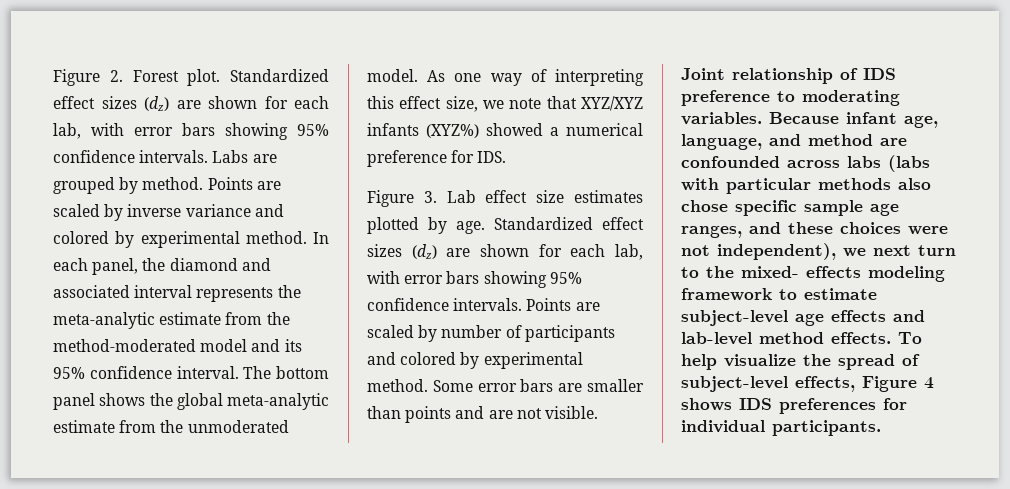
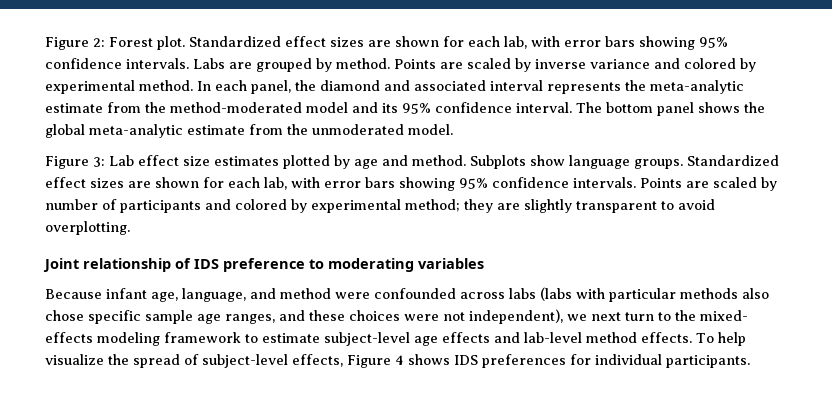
- Figure 2. Forest plot. Standardized effect sizes (dz) are shown for each lab, with error bars showing 95% confidence intervals.
+ Figure 2: Forest plot. Standardized effect sizes are shown for each lab, with error bars showing 95% confidence intervals.
- The bottom panel shows the global meta-analytic estimate from the unmoderated model. As one way of interpreting this effect size, we note that XYZ/XYZ infants (XYZ%) showed a numerical preference for IDS.
- Figure 3. Lab effect size estimates plotted by age. Standardized effect sizes (dz) are shown for each lab, with error bars showing 95% confidence intervals.
+ The bottom panel shows the global meta-analytic estimate from the unmoderated model.
+ Figure 3: Lab effect size estimates plotted by age and method. Subplots show language groups. Standardized effect sizes are shown for each lab, with error bars showing 95% confidence intervals.
- Points are scaled by number of participants and colored by experimental method. Some error bars are smaller than points and are not visible.
+ Points are scaled by number of participants and colored by experimental method; they are slightly transparent to avoid overplotting.
- Joint relationship of IDS preference to moderating variables. Because infant age, language, and method are confounded across labs (labs with particular methods also chose specific sample age ranges, and these choices were not independent), we next turn to the mixed- effects modeling framework to estimate subject-level age effects and lab-level method effects.
+ Joint relationship of IDS preference to moderating variables
+ Because infant age, language, and method were confounded across labs (labs with particular methods also chose specific sample age ranges, and these choices were not independent), we next turn to the mixed- effects modeling framework to estimate subject-level age effects and lab-level method effects.

